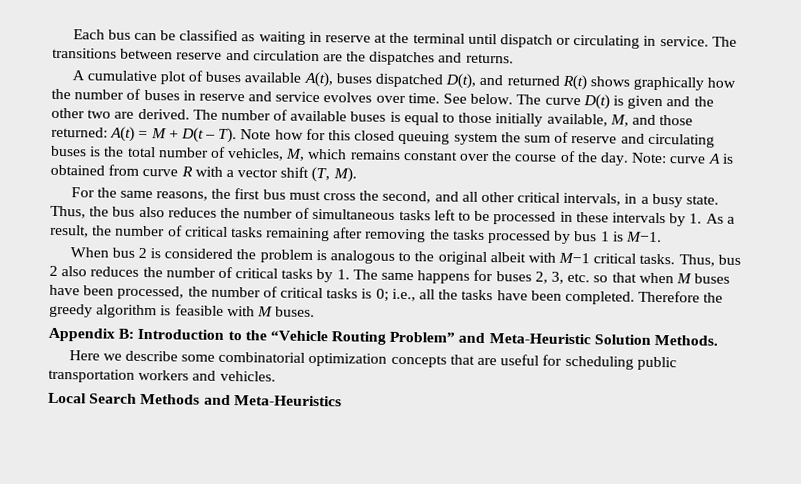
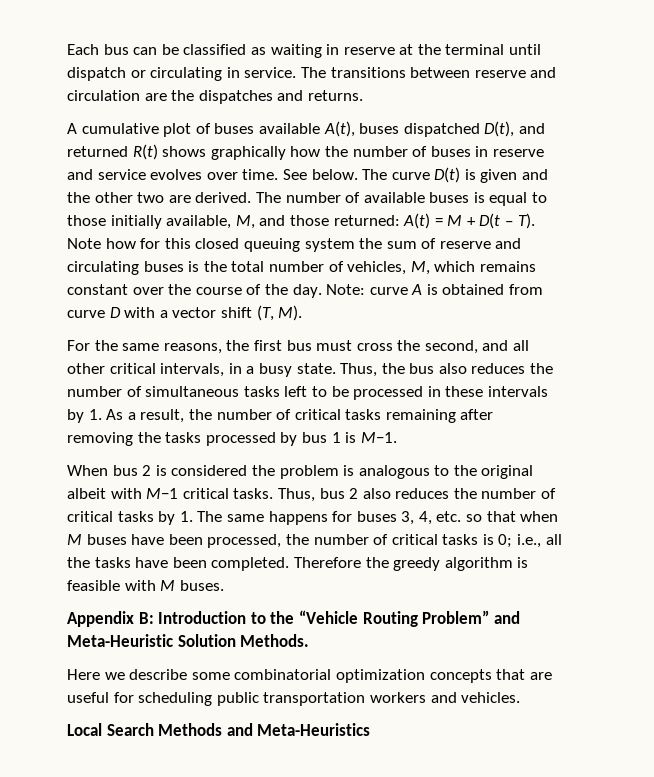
- Note: curve A is obtained from curve R with a vector shift (T, M).
+ Note: curve A is obtained from curve D with a vector shift (T, M).
- Thus, bus 2 also reduces the number of critical tasks by 1. The same happens for buses 2, 3, etc. so that when M buses have been processed, the number of critical tasks is 0; i.e., all the tasks have been completed.
+ Thus, bus 2 also reduces the number of critical tasks by 1. The same happens for buses 3, 4, etc. so that when M buses have been processed, the number of critical tasks is 0; i.e., all the tasks have been completed.

